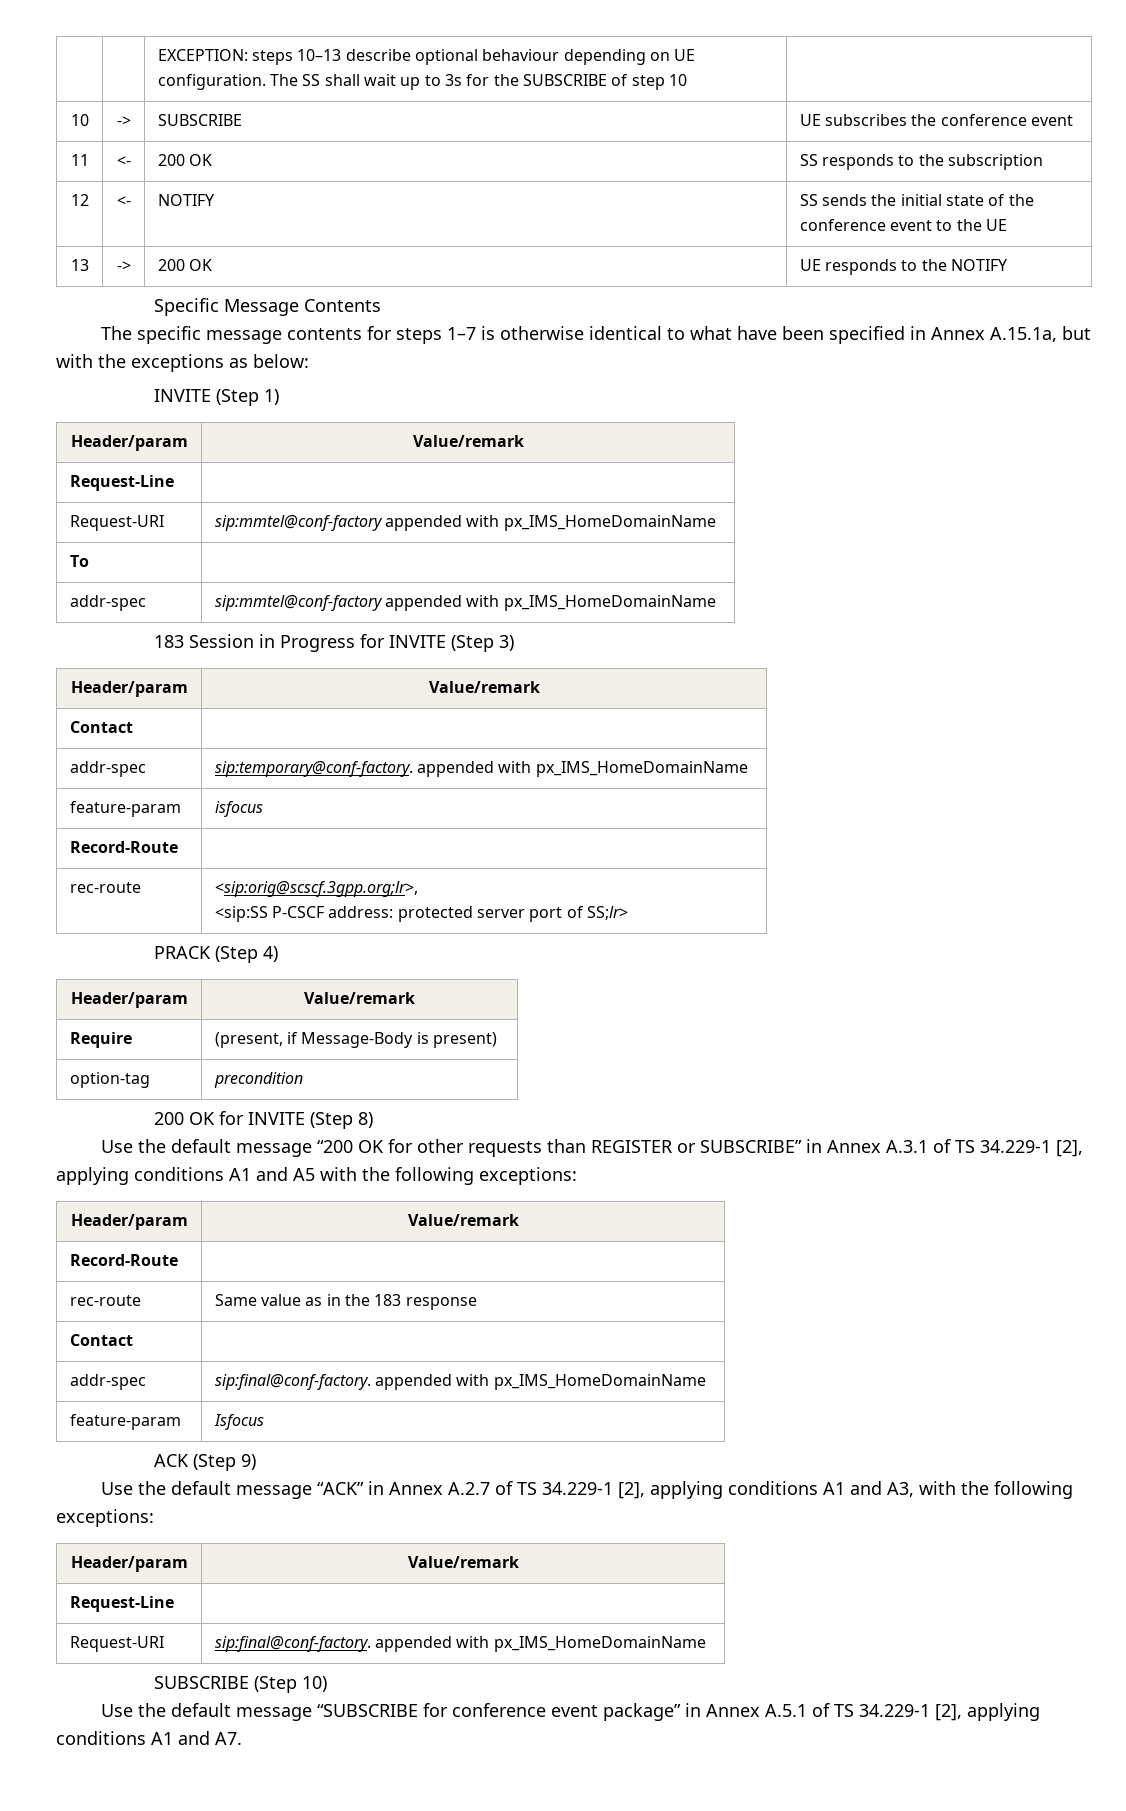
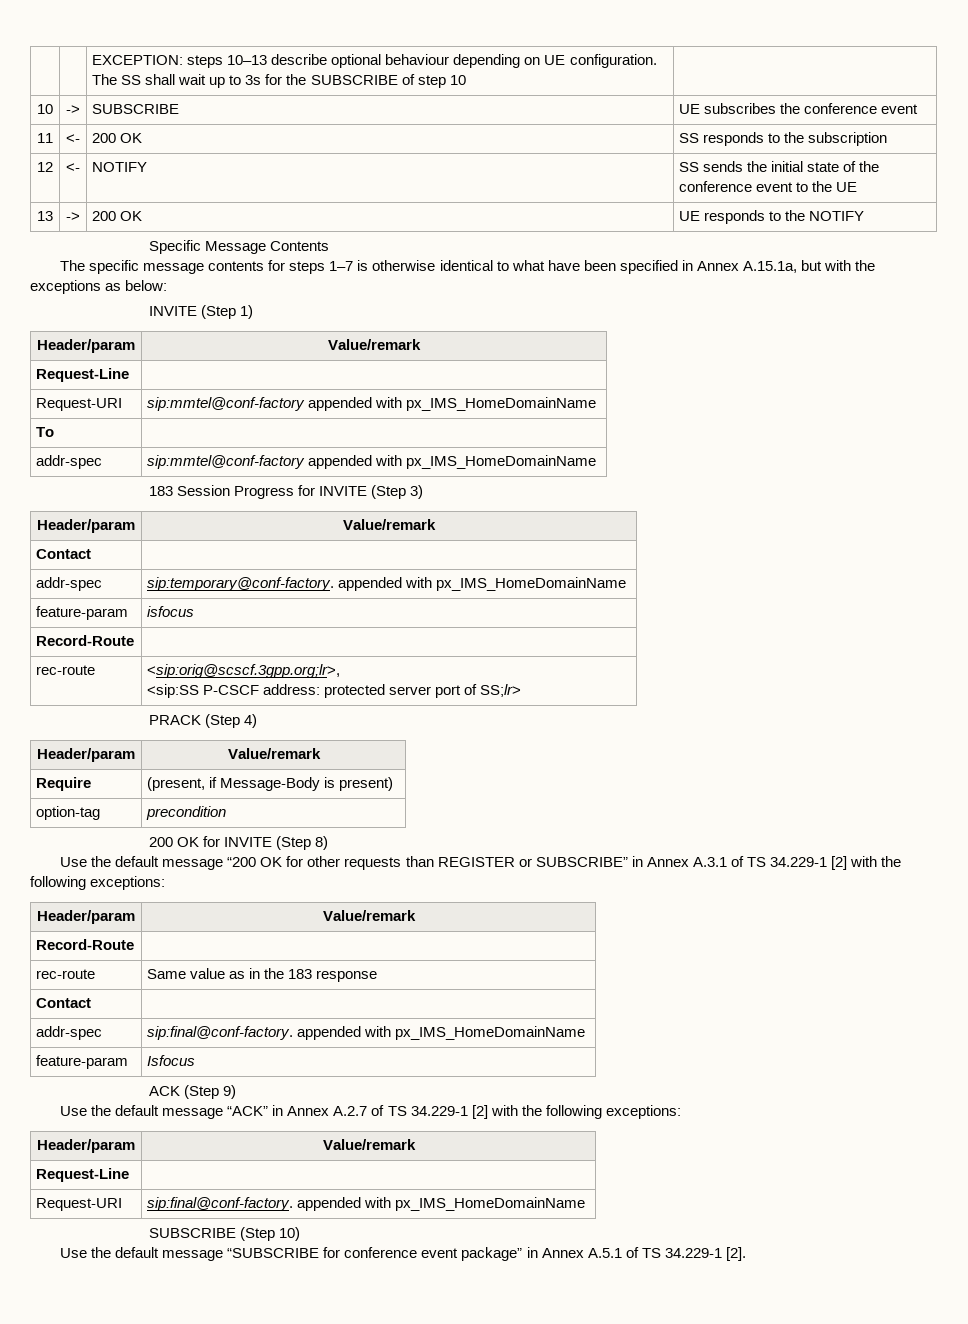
- 183 Session in Progress for INVITE (Step 3)
+ 183 Session Progress for INVITE (Step 3)
- Use the default message “200 OK for other requests than REGISTER or SUBSCRIBE” in Annex A.3.1 of TS 34.229-1 [2], applying conditions A1 and A5 with the following exceptions:
+ Use the default message “200 OK for other requests than REGISTER or SUBSCRIBE” in Annex A.3.1 of TS 34.229-1 [2] with the following exceptions:
- Use the default message “ACK” in Annex A.2.7 of TS 34.229-1 [2], applying conditions A1 and A3, with the following exceptions:
+ Use the default message “ACK” in Annex A.2.7 of TS 34.229-1 [2] with the following exceptions:
- Use the default message “SUBSCRIBE for conference event package” in Annex A.5.1 of TS 34.229-1 [2], applying conditions A1 and A7.
+ Use the default message “SUBSCRIBE for conference event package” in Annex A.5.1 of TS 34.229-1 [2].

